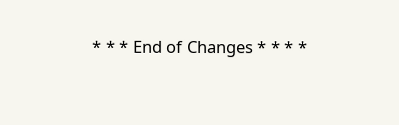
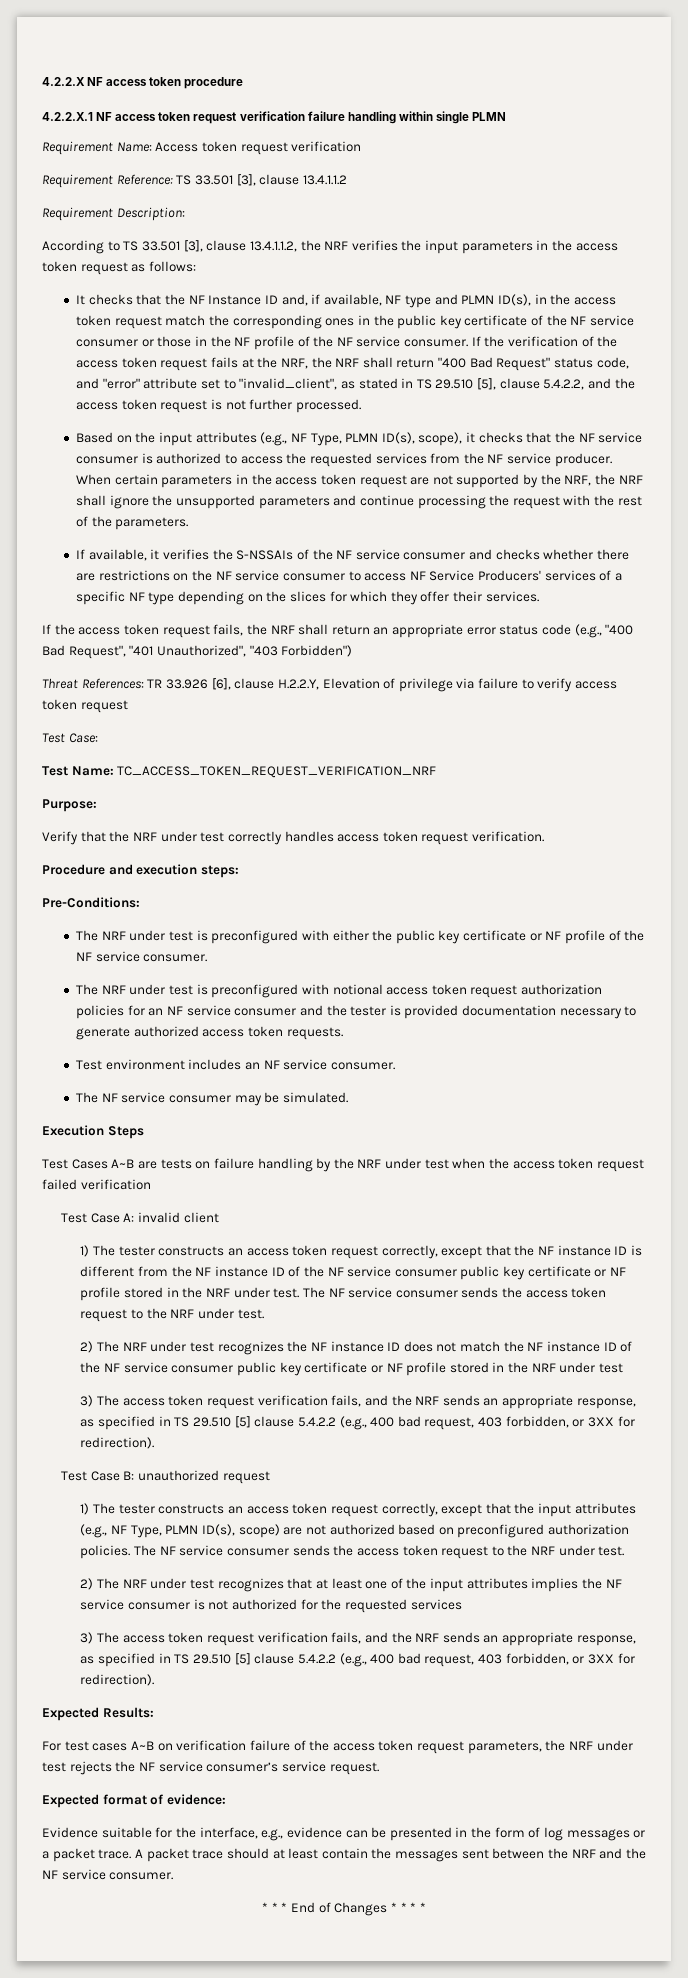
+ 4.2.2.X NF access token procedure
+ 4.2.2.X.1 NF access token request verification failure handling within single PLMN
+ Requirement Name: Access token request verification
+ Requirement Reference: TS 33.501 [3], clause 13.4.1.1.2
+ Requirement Description:
+ According to TS 33.501 [3], clause 13.4.1.1.2, the NRF verifies the input parameters in the access token request as follows:
+ It checks that the NF Instance ID and, if available, NF type and PLMN ID(s), in the access token request match the corresponding ones in the public key certificate of the NF service consumer or those in the NF profile of the NF service consumer. If the verification of the access token request fails at the NRF, the NRF shall return "400 Bad Request" status code, and "error" attribute set to "invalid_client", as stated in TS 29.510 [5], clause 5.4.2.2, and the access token request is not further processed.
+ Based on the input attributes (e.g., NF Type, PLMN ID(s), scope), it checks that the NF service consumer is authorized to access the requested services from the NF service producer. When certain parameters in the access token request are not supported by the NRF, the NRF shall ignore the unsupported parameters and continue processing the request with the rest of the parameters.
+ If available, it verifies the S-NSSAIs of the NF service consumer and checks whether there are restrictions on the NF service consumer to access NF Service Producers' services of a specific NF type depending on the slices for which they offer their services.
+ If the access token request fails, the NRF shall return an appropriate error status code (e.g., "400 Bad Request", "401 Unauthorized", "403 Forbidden")
+ Threat References: TR 33.926 [6], clause H.2.2.Y, Elevation of privilege via failure to verify access token request
+ Test Case:
+ Test Name: TC_ACCESS_TOKEN_REQUEST_VERIFICATION_NRF
+ Purpose:
+ Verify that the NRF under test correctly handles access token request verification.
+ Procedure and execution steps:
+ Pre-Conditions:
+ The NRF under test is preconfigured with either the public key certificate or NF profile of the NF service consumer.
+ The NRF under test is preconfigured with notional access token request authorization policies for an NF service consumer and the tester is provided documentation necessary to generate authorized access token requests.
+ Test environment includes an NF service consumer.
+ The NF service consumer may be simulated.
+ Execution Steps
+ Test Cases A~B are tests on failure handling by the NRF under test when the access token request failed verification
+ Test Case A: invalid client
+ 1) The tester constructs an access token request correctly, except that the NF instance ID is different from the NF instance ID of the NF service consumer public key certificate or NF profile stored in the NRF under test. The NF service consumer sends the access token request to the NRF under test.
+ 2) The NRF under test recognizes the NF instance ID does not match the NF instance ID of the NF service consumer public key certificate or NF profile stored in the NRF under test
+ 3) The access token request verification fails, and the NRF sends an appropriate response, as specified in TS 29.510 [5] clause 5.4.2.2 (e.g., 400 bad request, 403 forbidden, or 3XX for redirection).
+ Test Case B: unauthorized request
+ 1) The tester constructs an access token request correctly, except that the input attributes (e.g., NF Type, PLMN ID(s), scope) are not authorized based on preconfigured authorization policies. The NF service consumer sends the access token request to the NRF under test.
+ 2) The NRF under test recognizes that at least one of the input attributes implies the NF service consumer is not authorized for the requested services
+ 3) The access token request verification fails, and the NRF sends an appropriate response, as specified in TS 29.510 [5] clause 5.4.2.2 (e.g., 400 bad request, 403 forbidden, or 3XX for redirection).
+ Expected Results:
+ For test cases A~B on verification failure of the access token request parameters, the NRF under test rejects the NF service consumer’s service request.
+ Expected format of evidence:
+ Evidence suitable for the interface, e.g., evidence can be presented in the form of log messages or a packet trace. A packet trace should at least contain the messages sent between the NRF and the NF service consumer.

